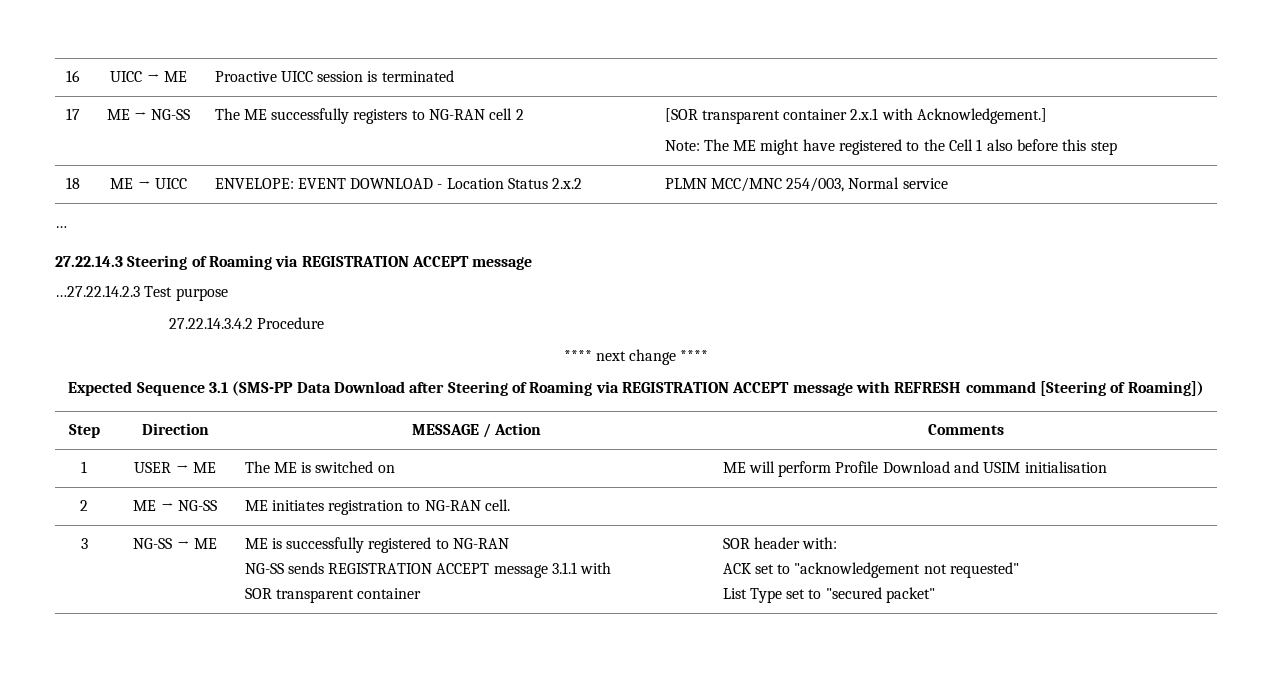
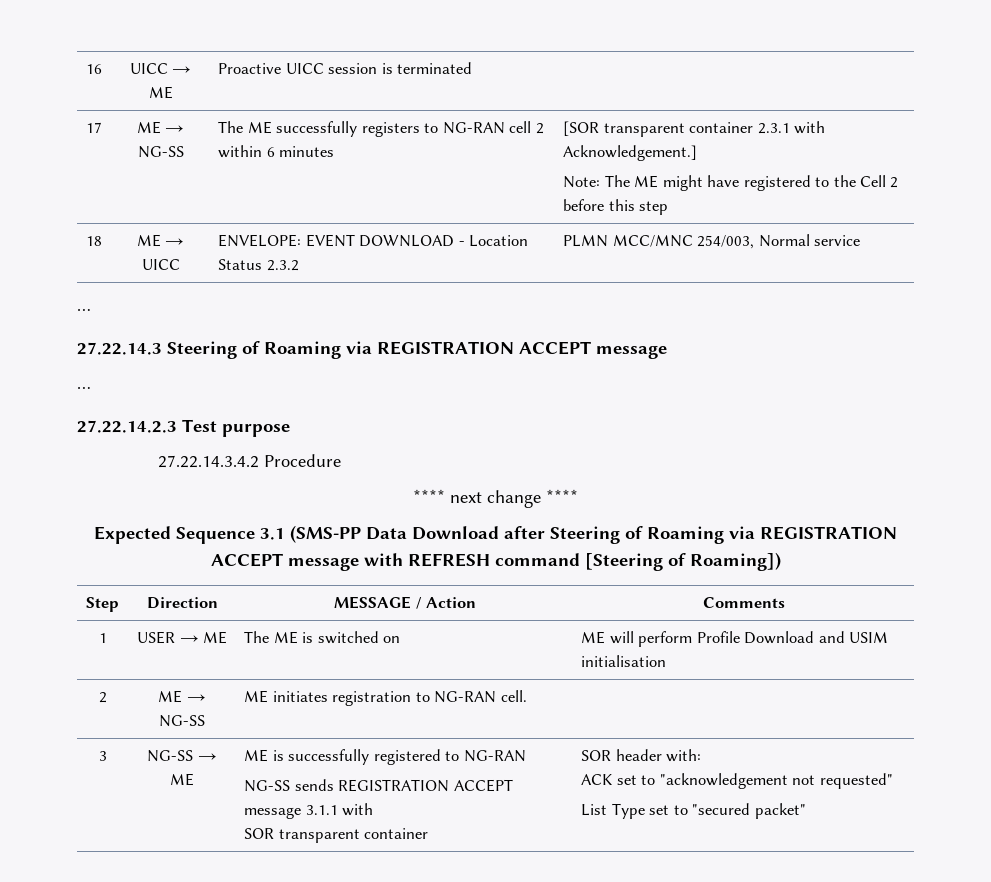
- 17 | ME → NG-SS | The ME successfully registers to NG-RAN cell 2 | [SOR transparent container 2.x.1 with Acknowledgement.]
- Note: The ME might have registered to the Cell 1 also before this step
+ 17 | ME → NG-SS | The ME successfully registers to NG-RAN cell 2 within 6 minutes | [SOR transparent container 2.3.1 with Acknowledgement.]
+ Note: The ME might have registered to the Cell 2 before this step
- 18 | ME → UICC | ENVELOPE: EVENT DOWNLOAD - Location Status 2.x.2 | PLMN MCC/MNC 254/003, Normal service
+ 18 | ME → UICC | ENVELOPE: EVENT DOWNLOAD - Location Status 2.3.2 | PLMN MCC/MNC 254/003, Normal service
  27.22.14.3 Steering of Roaming via REGISTRATION ACCEPT message
- …27.22.14.2.3 Test purpose
+ …
+ 27.22.14.2.3 Test purpose

